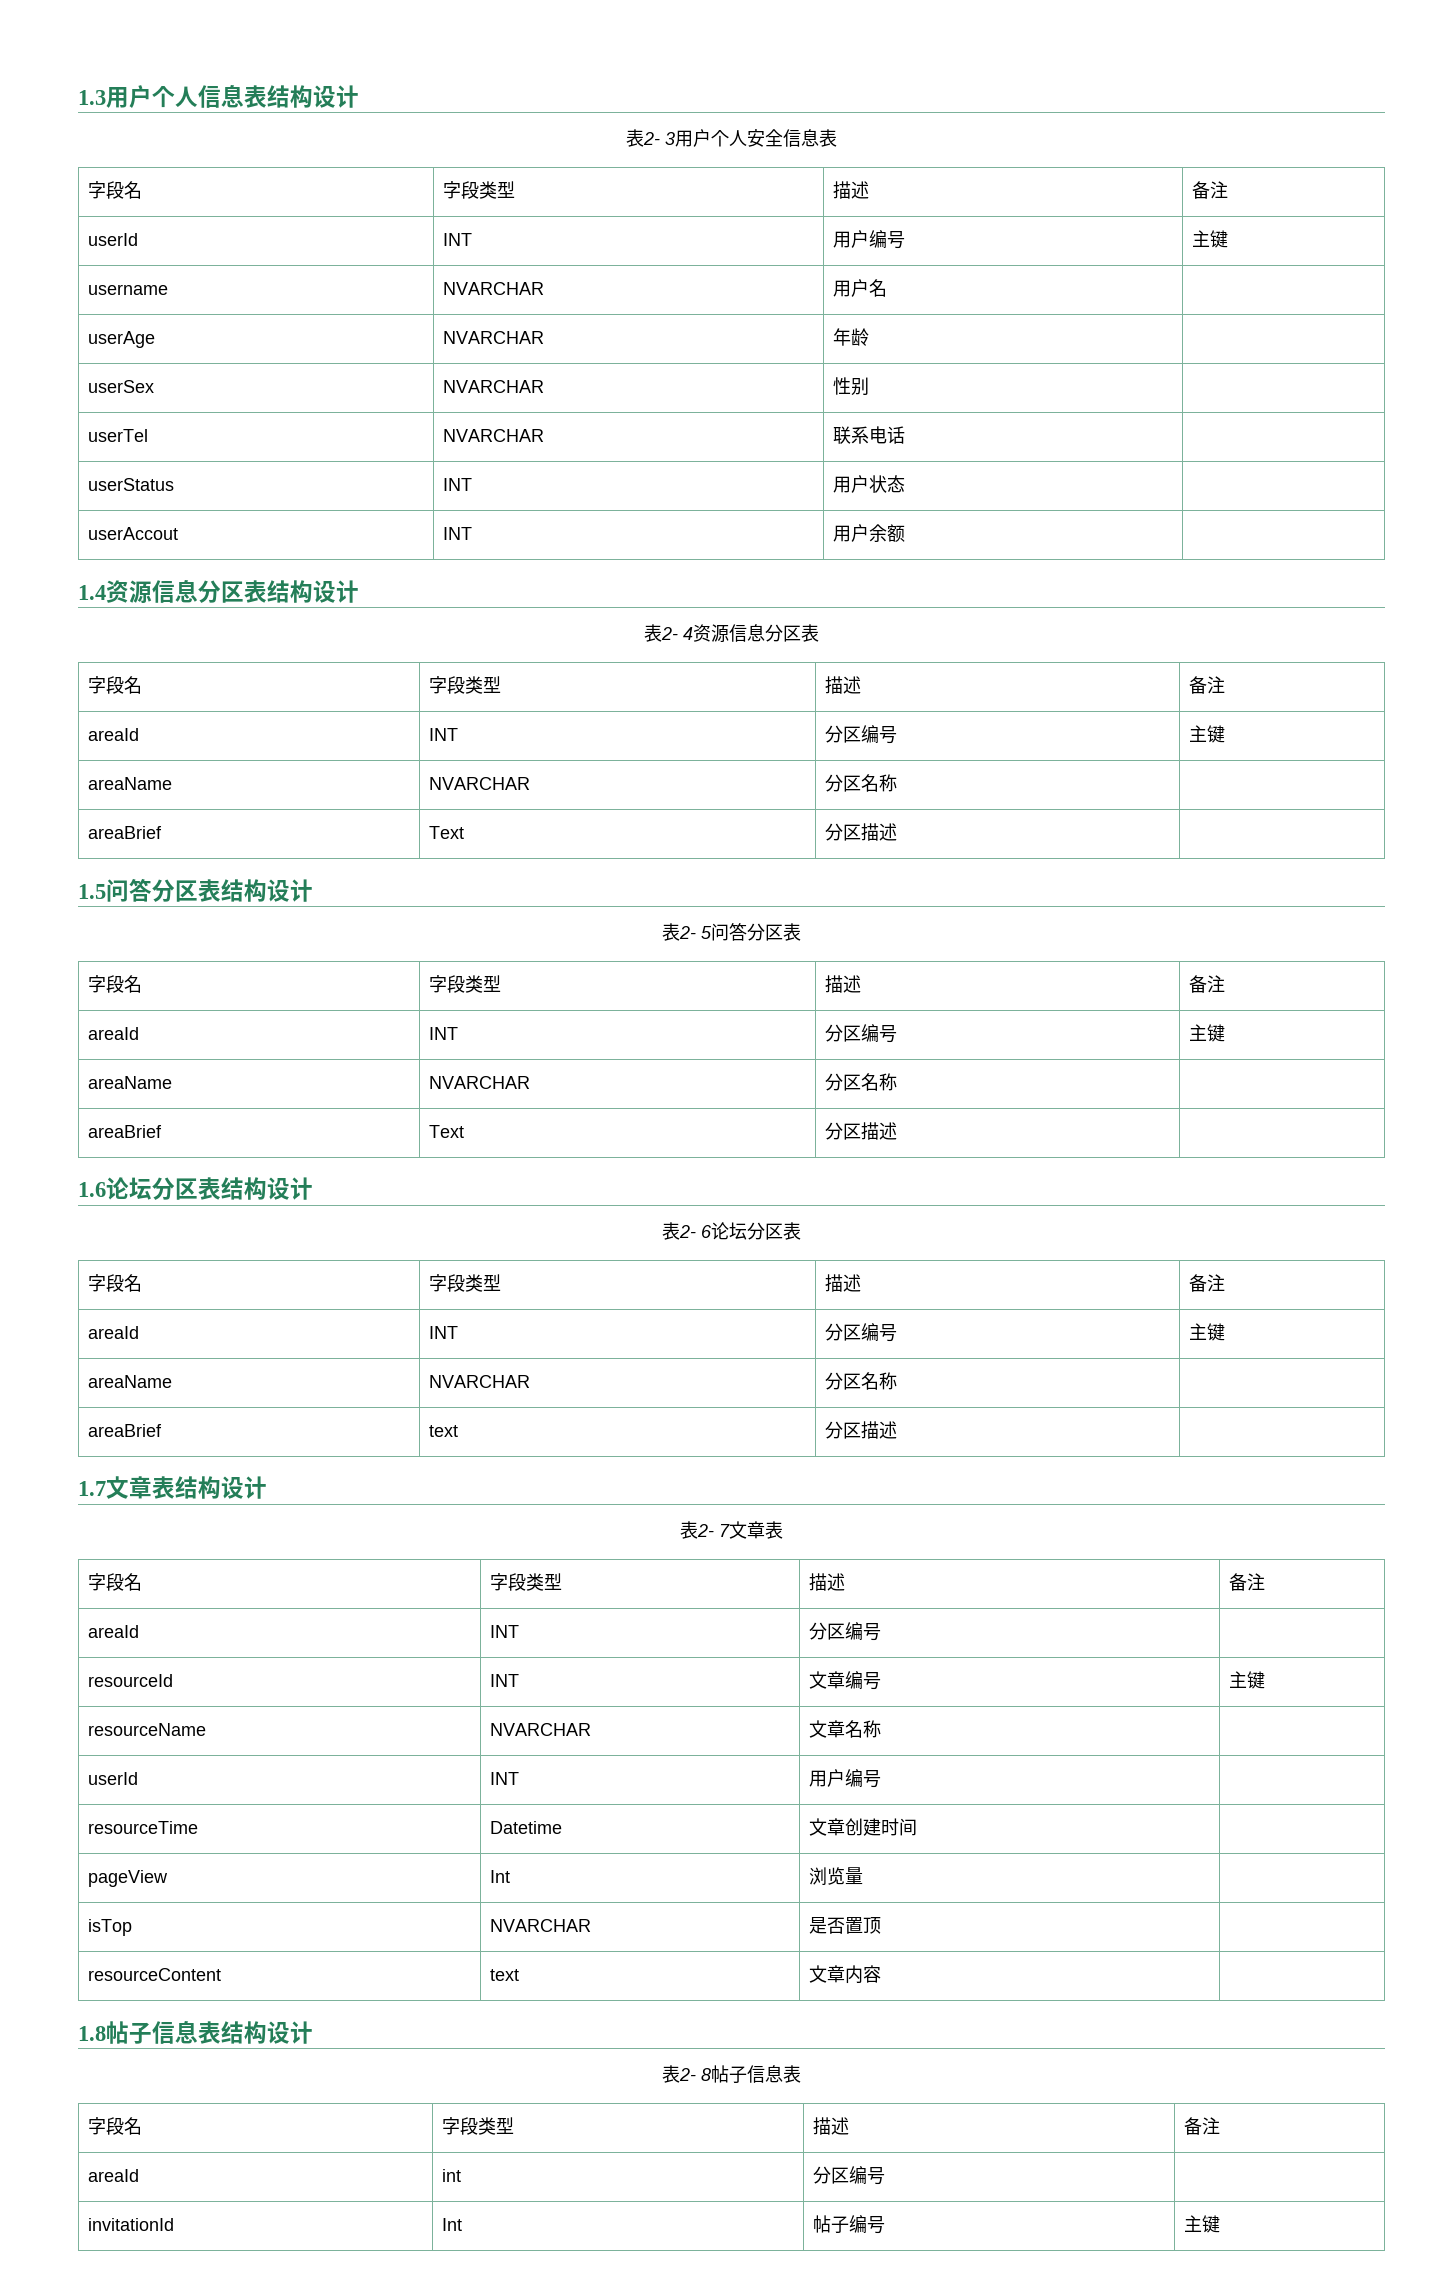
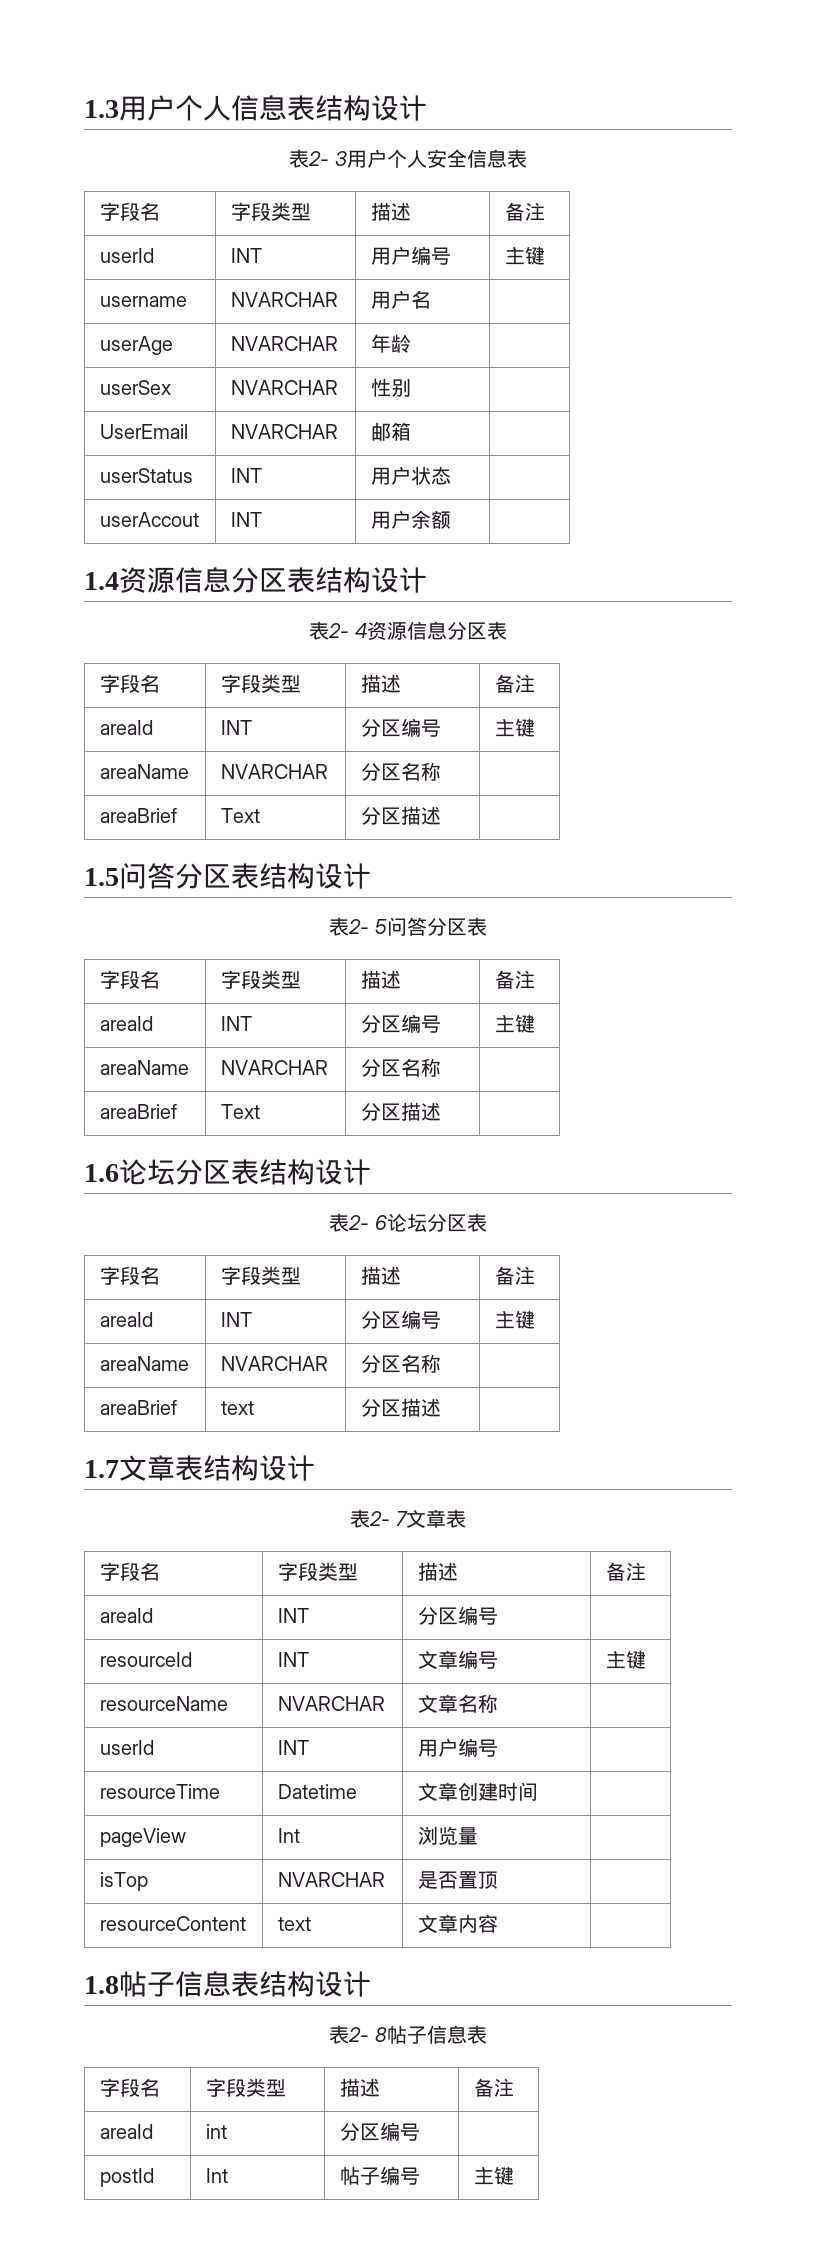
- userTel | NVARCHAR | 联系电话 |
+ UserEmail | NVARCHAR | 邮箱 |
- invitationId | Int | 帖子编号 | 主键
+ postId | Int | 帖子编号 | 主键

